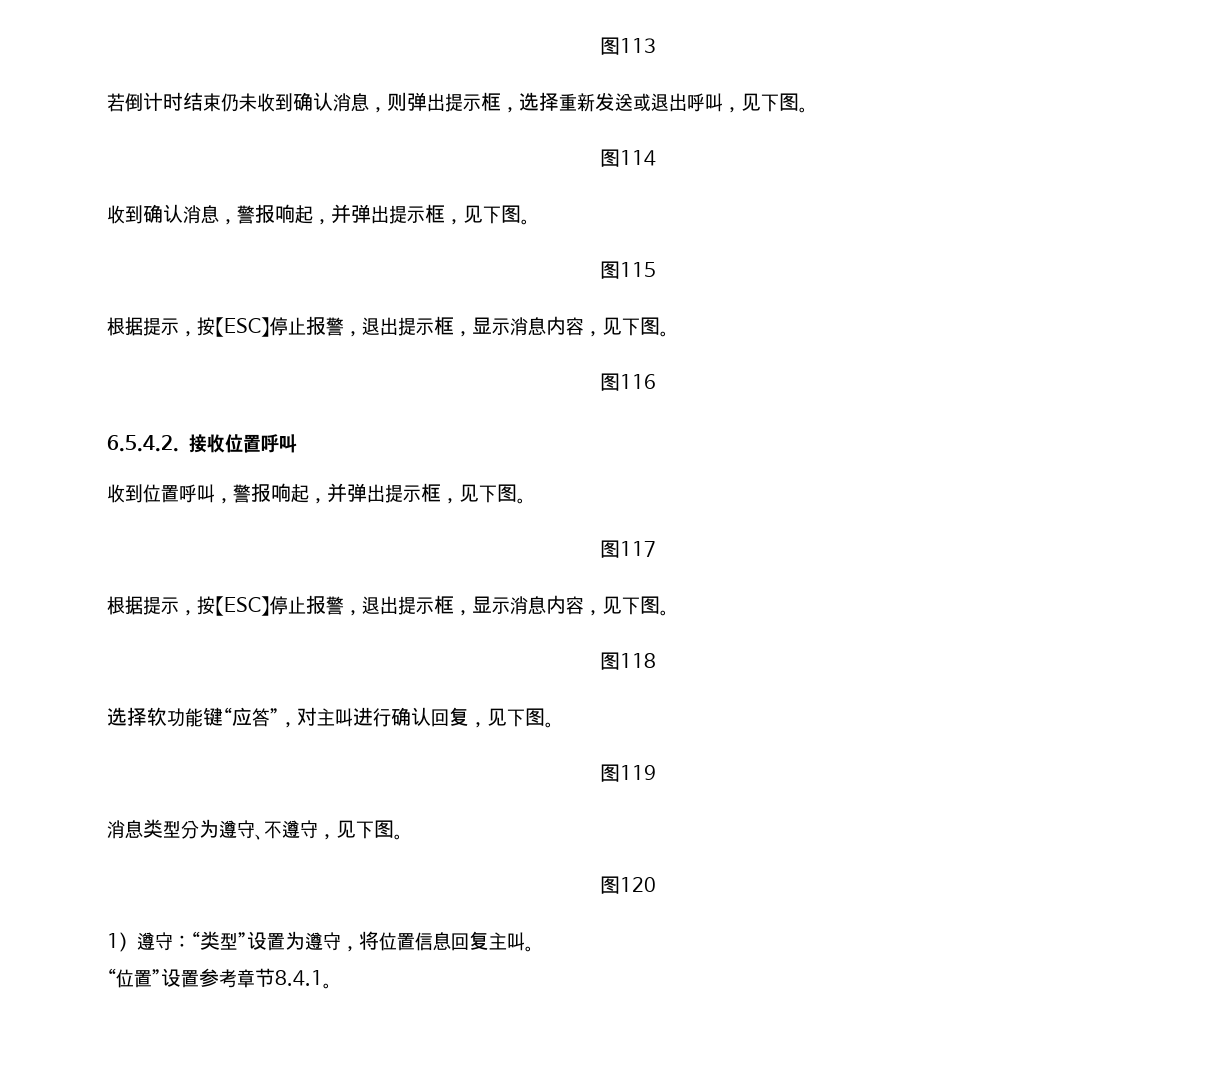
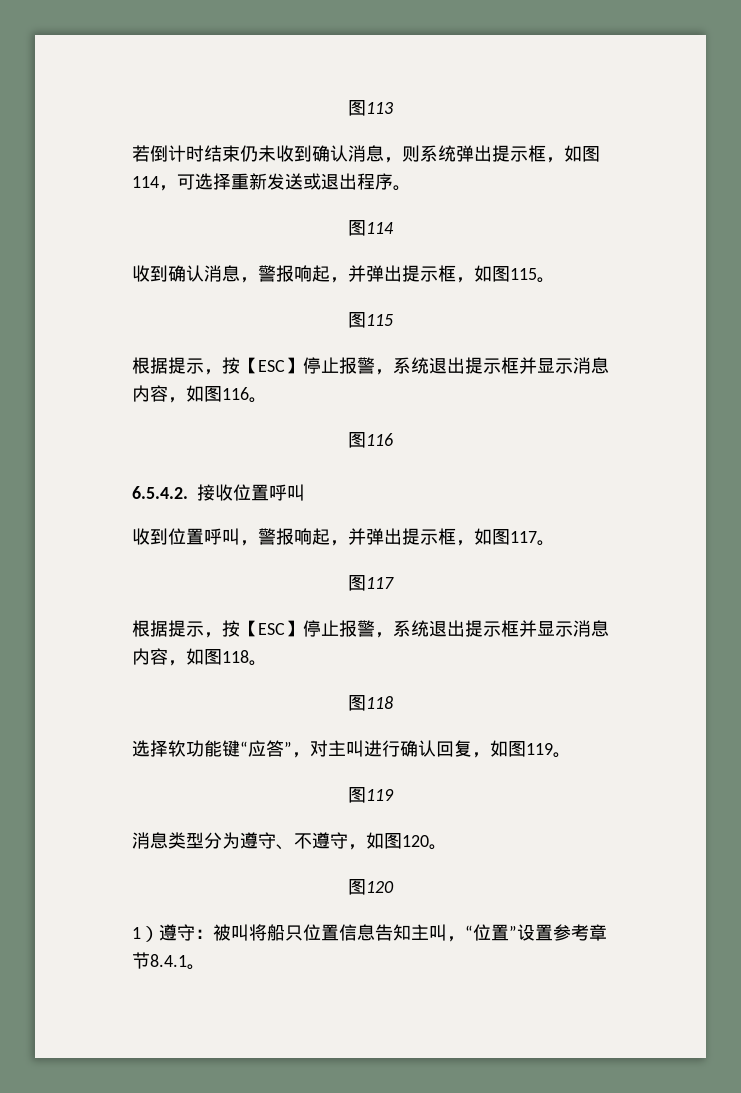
- 若倒计时结束仍未收到确认消息，则弹出提示框，选择重新发送或退出呼叫，见下图。
+ 若倒计时结束仍未收到确认消息，则系统弹出提示框，如图114，可选择重新发送或退出程序。
- 收到确认消息，警报响起，并弹出提示框，见下图。
+ 收到确认消息，警报响起，并弹出提示框，如图115。
  图115
- 根据提示，按【ESC】停止报警，退出提示框，显示消息内容，见下图。
+ 根据提示，按【ESC】停止报警，系统退出提示框并显示消息内容，如图116。
- 收到位置呼叫，警报响起，并弹出提示框，见下图。
+ 收到位置呼叫，警报响起，并弹出提示框，如图117。
  图117
- 根据提示，按【ESC】停止报警，退出提示框，显示消息内容，见下图。
+ 根据提示，按【ESC】停止报警，系统退出提示框并显示消息内容，如图118。
- 选择软功能键“应答”，对主叫进行确认回复，见下图。
+ 选择软功能键“应答”，对主叫进行确认回复，如图119。
- 消息类型分为遵守、不遵守，见下图。
+ 消息类型分为遵守、不遵守，如图120。
- 1）遵守：“类型”设置为遵守，将位置信息回复主叫。
- “位置”设置参考章节8.4.1。
+ 1）遵守：被叫将船只位置信息告知主叫，“位置”设置参考章节8.4.1。

